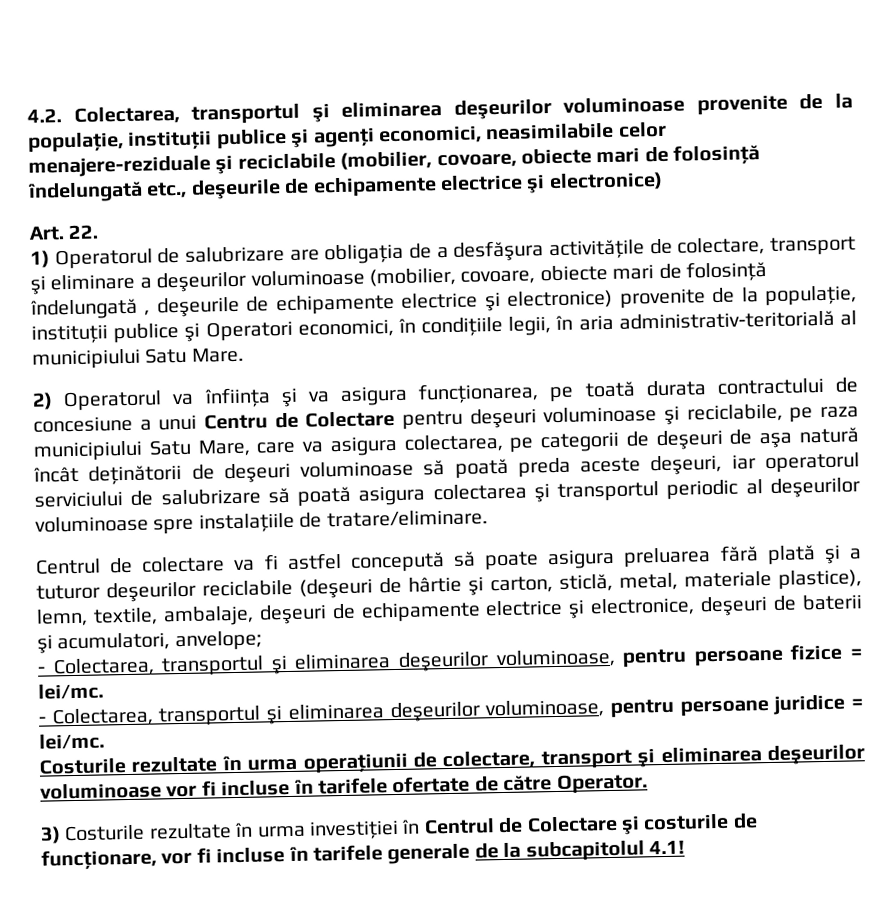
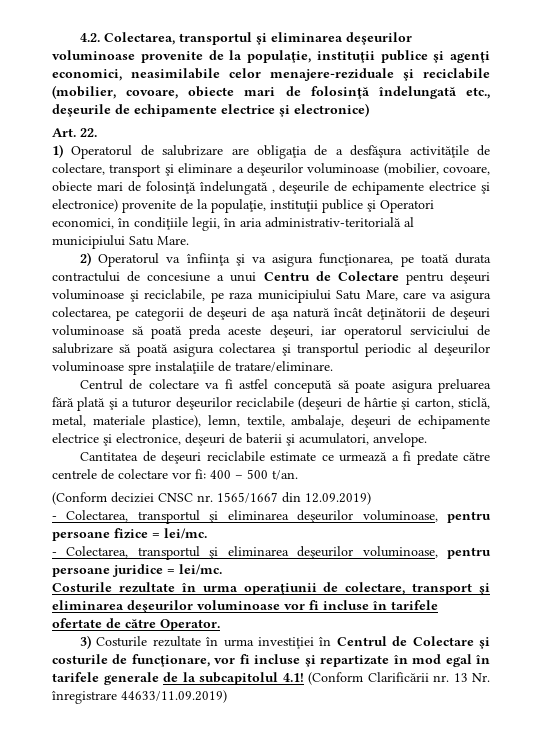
- Centrul de colectare va fi astfel concepută să poate asigura preluarea fără plată şi a tuturor deşeurilor reciclabile (deşeuri de hârtie şi carton, sticlă, metal, materiale plastice), lemn, textile, ambalaje, deşeuri de echipamente electrice şi electronice, deşeuri de baterii şi acumulatori, anvelope;
+ Centrul de colectare va fi astfel concepută să poate asigura preluarea fără plată şi a tuturor deşeurilor reciclabile (deşeuri de hârtie şi carton, sticlă, metal, materiale plastice), lemn, textile, ambalaje, deşeuri de echipamente electrice şi electronice, deşeuri de baterii şi acumulatori, anvelope.
+ Cantitatea de deşeuri reciclabile estimate ce urmează a fi predate către centrele de colectare vor fi: 400 – 500 t/an.
+ (Conform deciziei CNSC nr. 1565/1667 din 12.09.2019)
- 3) Costurile rezultate în urma investiţiei în Centrul de Colectare şi costurile de funcţionare, vor fi incluse în tarifele generale de la subcapitolul 4.1!
+ 3) Costurile rezultate în urma investiţiei în Centrul de Colectare şi costurile de funcţionare, vor fi incluse şi repartizate în mod egal în tarifele generale de la subcapitolul 4.1!
+ (Conform Clarificării nr. 13 Nr. înregistrare 44633/11.09.2019)

